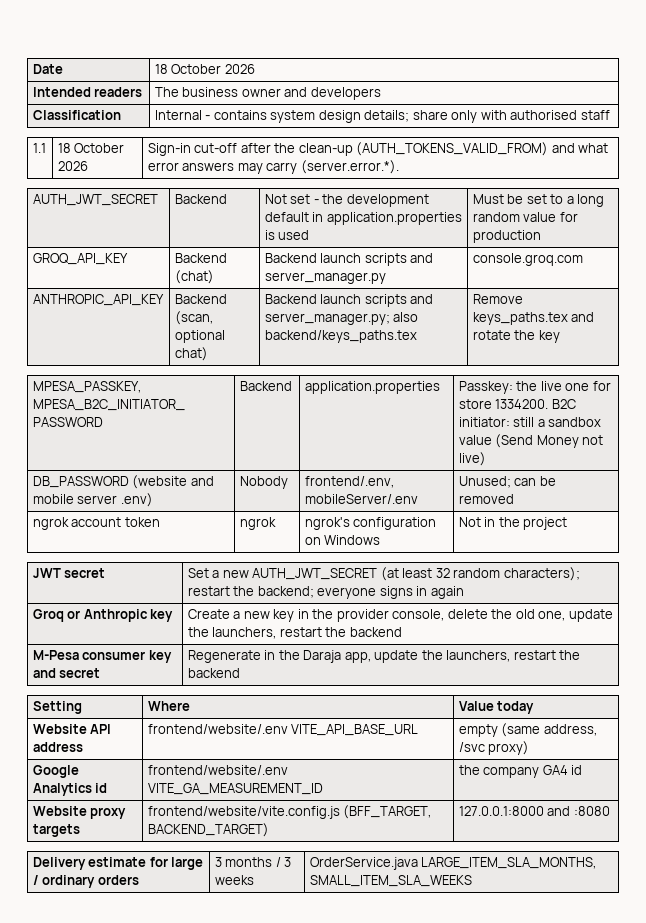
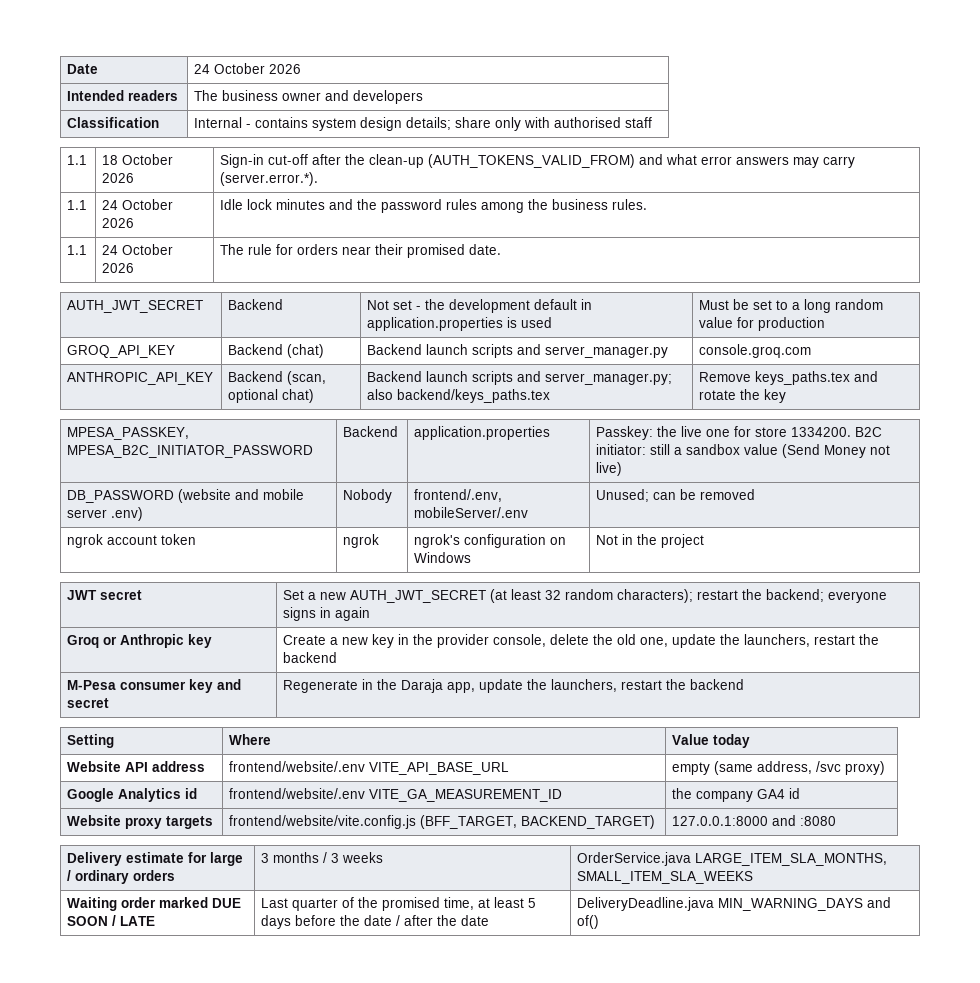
- Date | 18 October 2026
+ Date | 24 October 2026
+ 1.1 | 24 October 2026 | Idle lock minutes and the password rules among the business rules.
+ 1.1 | 24 October 2026 | The rule for orders near their promised date.
+ Waiting order marked DUE SOON / LATE | Last quarter of the promised time, at least 5 days before the date / after the date | DeliveryDeadline.java MIN_WARNING_DAYS and of()

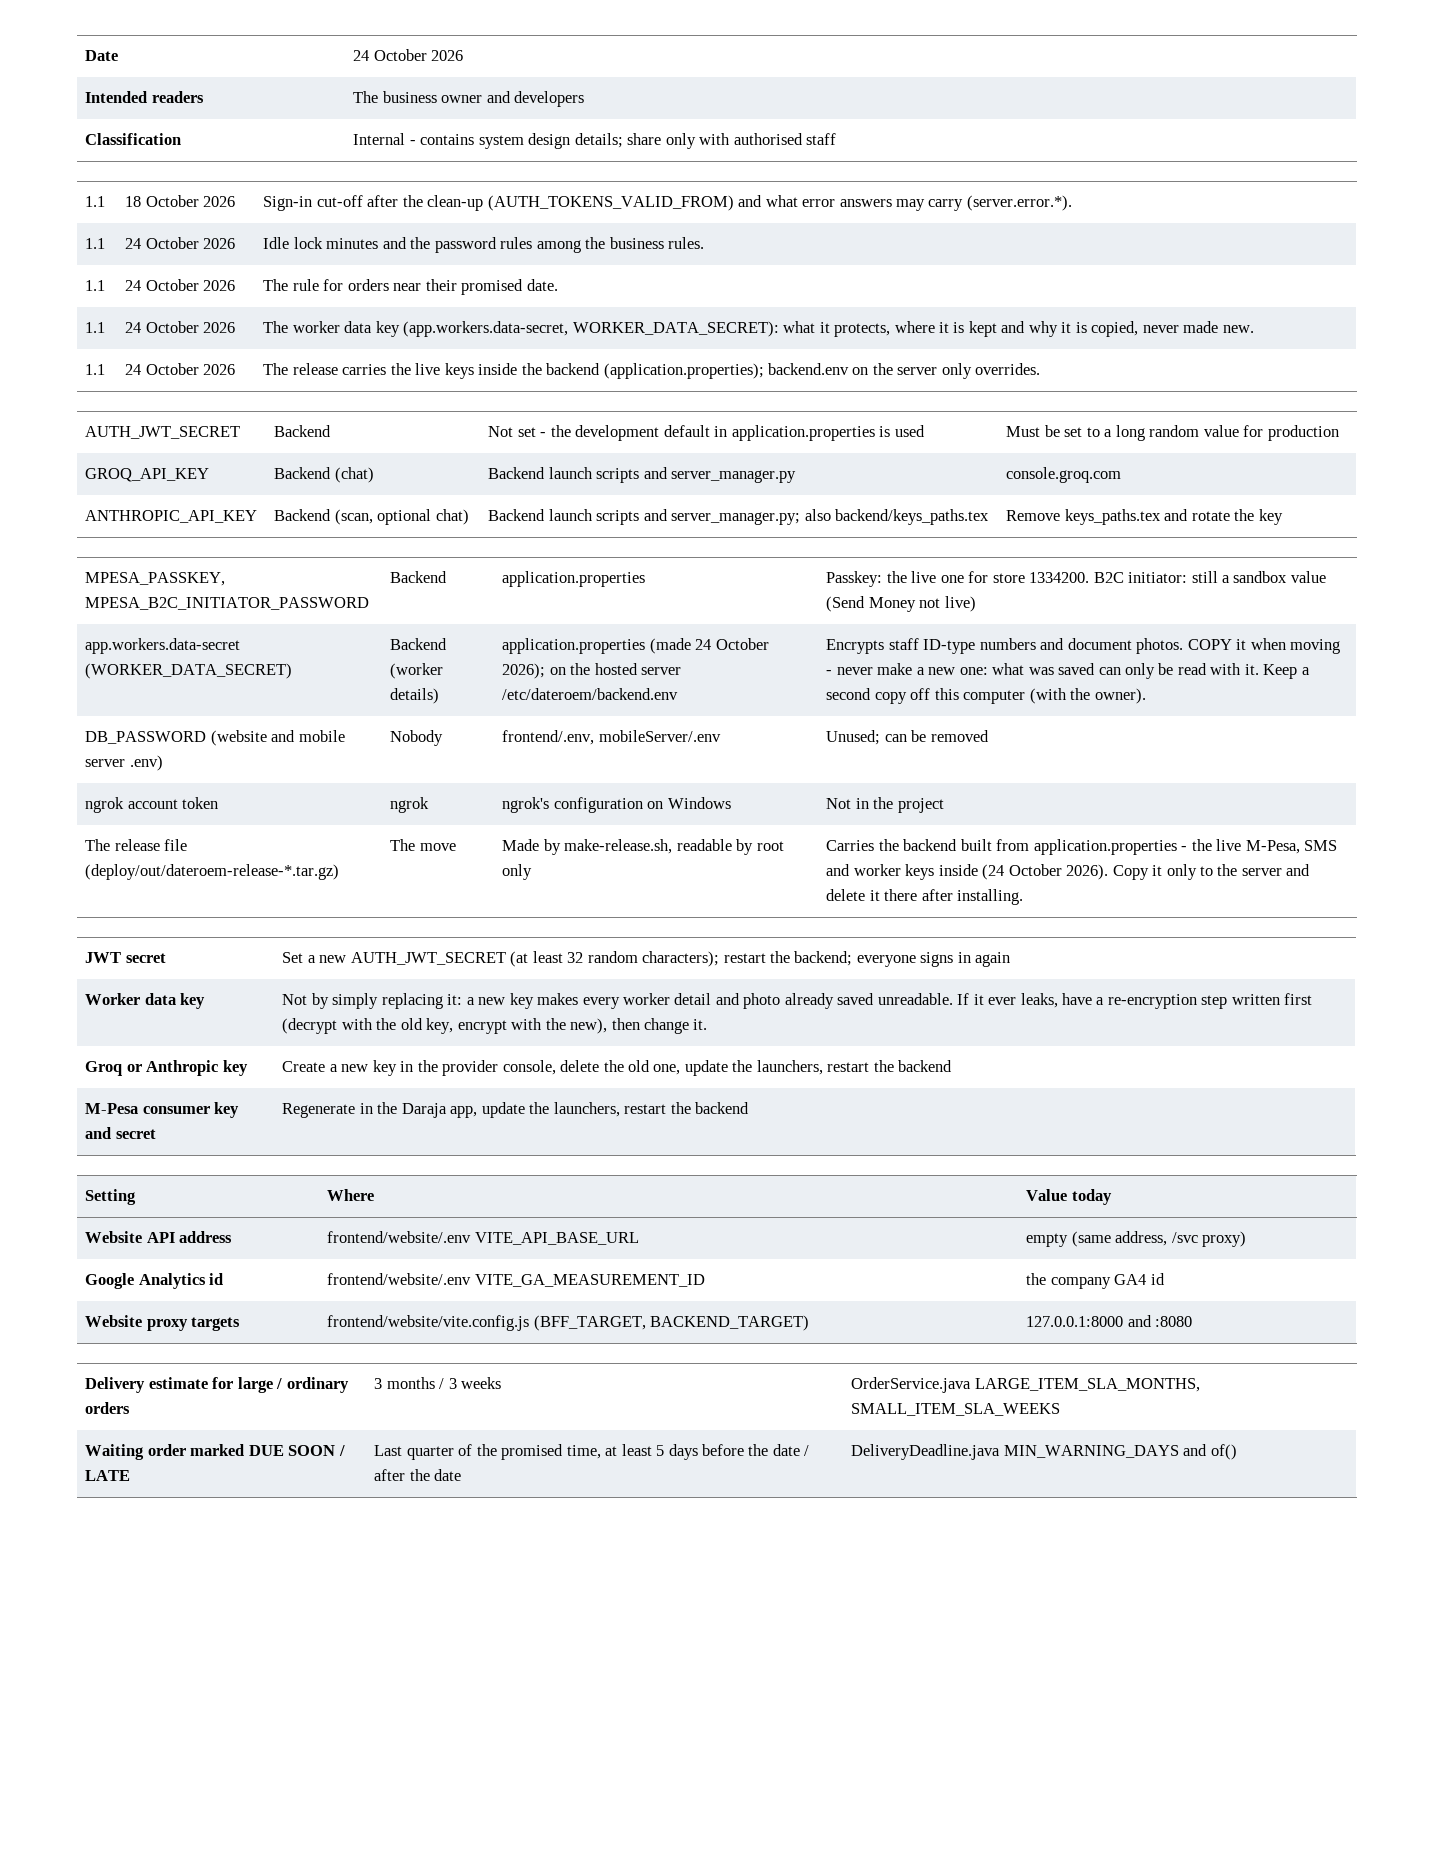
+ 1.1 | 24 October 2026 | The worker data key (app.workers.data-secret, WORKER_DATA_SECRET): what it protects, where it is kept and why it is copied, never made new.
+ 1.1 | 24 October 2026 | The release carries the live keys inside the backend (application.properties); backend.env on the server only overrides.
+ app.workers.data-secret (WORKER_DATA_SECRET) | Backend (worker details) | application.properties (made 24 October 2026); on the hosted server /etc/dateroem/backend.env | Encrypts staff ID-type numbers and document photos. COPY it when moving - never make a new one: what was saved can only be read with it. Keep a second copy off this computer (with the owner).
+ The release file (deploy/out/dateroem-release-*.tar.gz) | The move | Made by make-release.sh, readable by root only | Carries the backend built from application.properties - the live M-Pesa, SMS and worker keys inside (24 October 2026). Copy it only to the server and delete it there after installing.
+ Worker data key | Not by simply replacing it: a new key makes every worker detail and photo already saved unreadable. If it ever leaks, have a re-encryption step written first (decrypt with the old key, encrypt with the new), then change it.

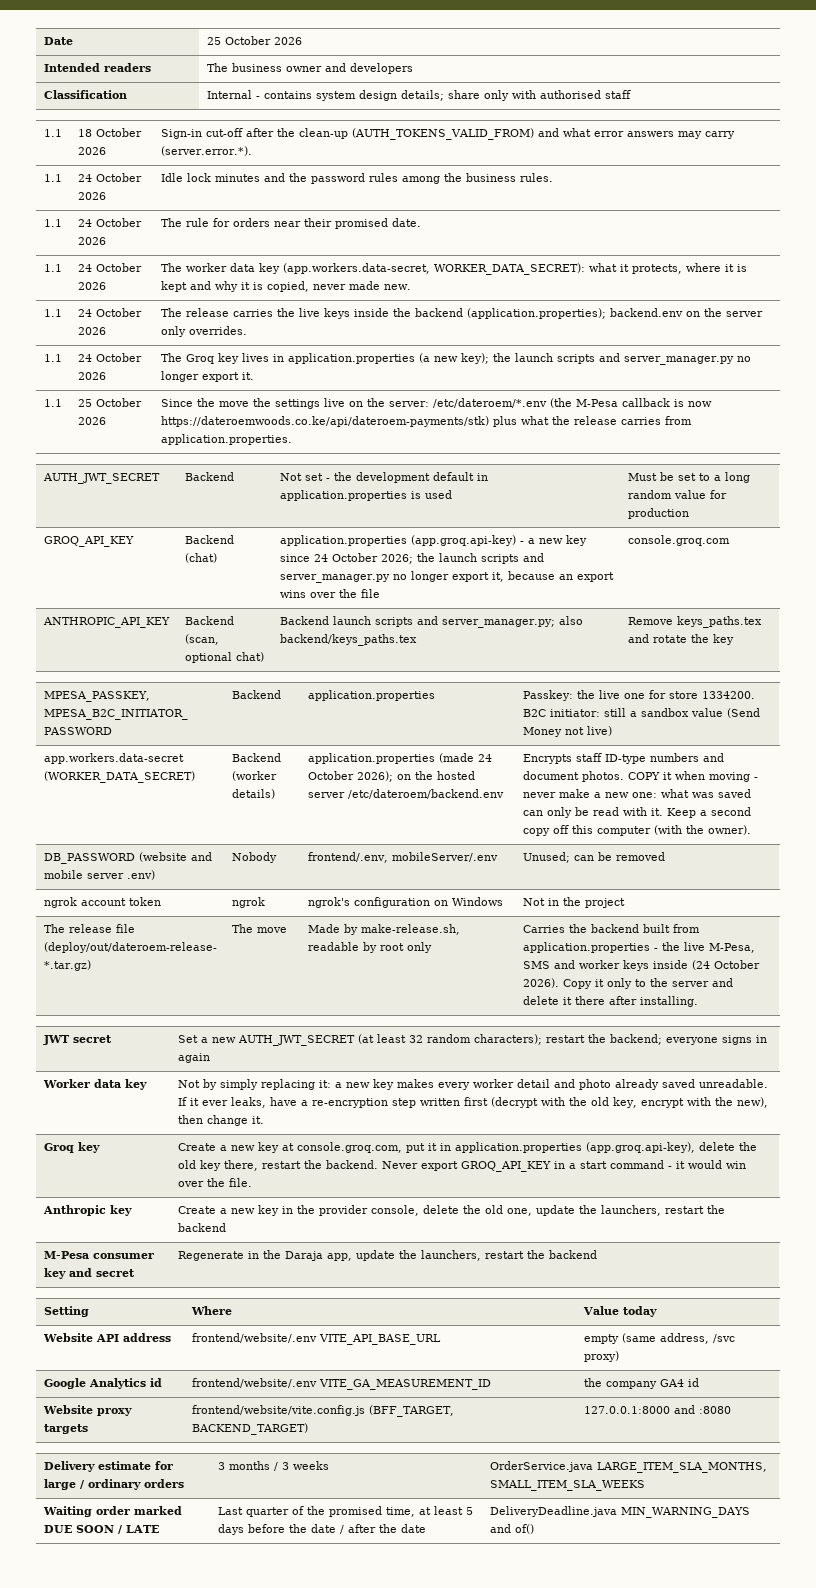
- Date | 24 October 2026
+ Date | 25 October 2026
+ 1.1 | 24 October 2026 | The Groq key lives in application.properties (a new key); the launch scripts and server_manager.py no longer export it.
+ 1.1 | 25 October 2026 | Since the move the settings live on the server: /etc/dateroem/*.env (the M-Pesa callback is now https://dateroemwoods.co.ke/api/dateroem-payments/stk) plus what the release carries from application.properties.
- GROQ_API_KEY | Backend (chat) | Backend launch scripts and server_manager.py | console.groq.com
+ GROQ_API_KEY | Backend (chat) | application.properties (app.groq.api-key) - a new key since 24 October 2026; the launch scripts and server_manager.py no longer export it, because an export wins over the file | console.groq.com
- Groq or Anthropic key | Create a new key in the provider console, delete the old one, update the launchers, restart the backend
+ Groq key | Create a new key at console.groq.com, put it in application.properties (app.groq.api-key), delete the old key there, restart the backend. Never export GROQ_API_KEY in a start command - it would win over the file.
+ Anthropic key | Create a new key in the provider console, delete the old one, update the launchers, restart the backend

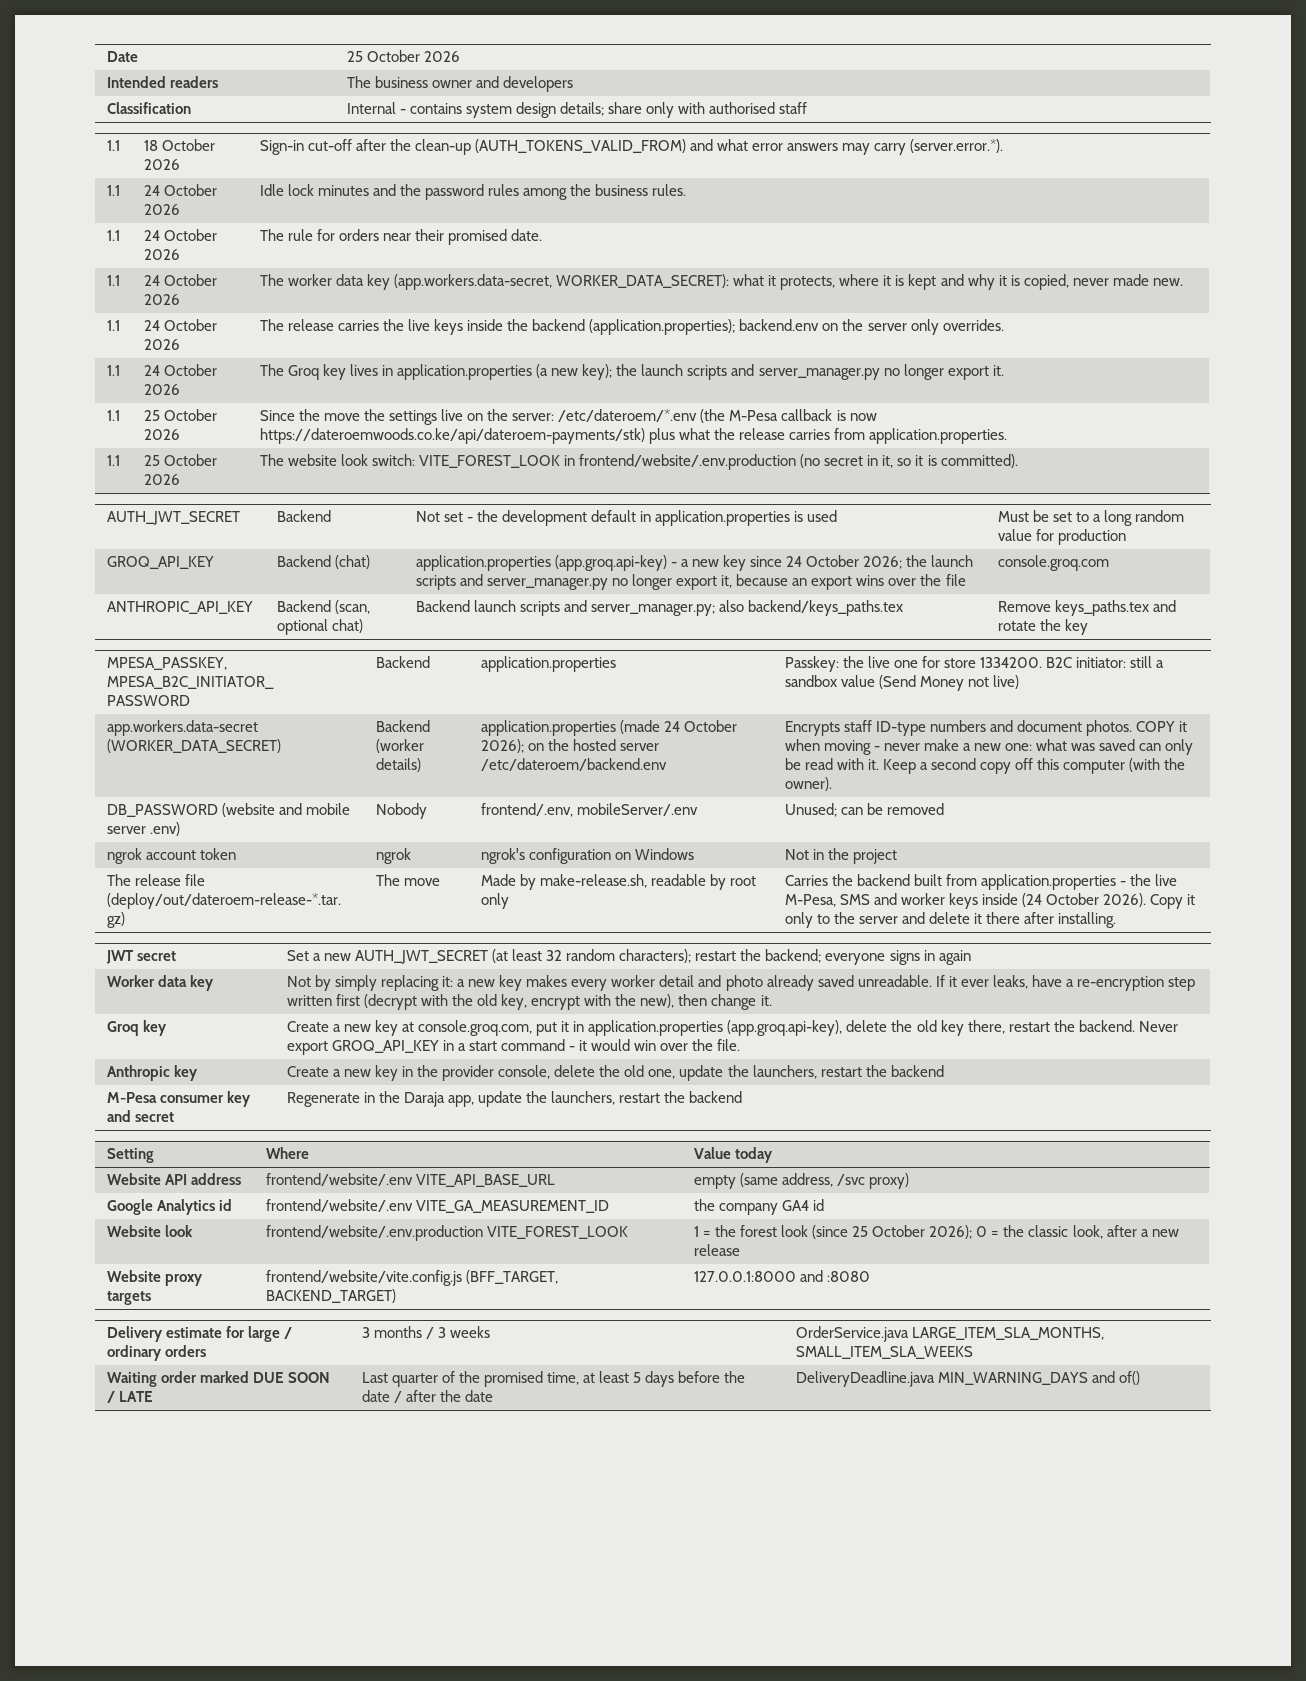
+ 1.1 | 25 October 2026 | The website look switch: VITE_FOREST_LOOK in frontend/website/.env.production (no secret in it, so it is committed).
+ Website look | frontend/website/.env.production VITE_FOREST_LOOK | 1 = the forest look (since 25 October 2026); 0 = the classic look, after a new release

